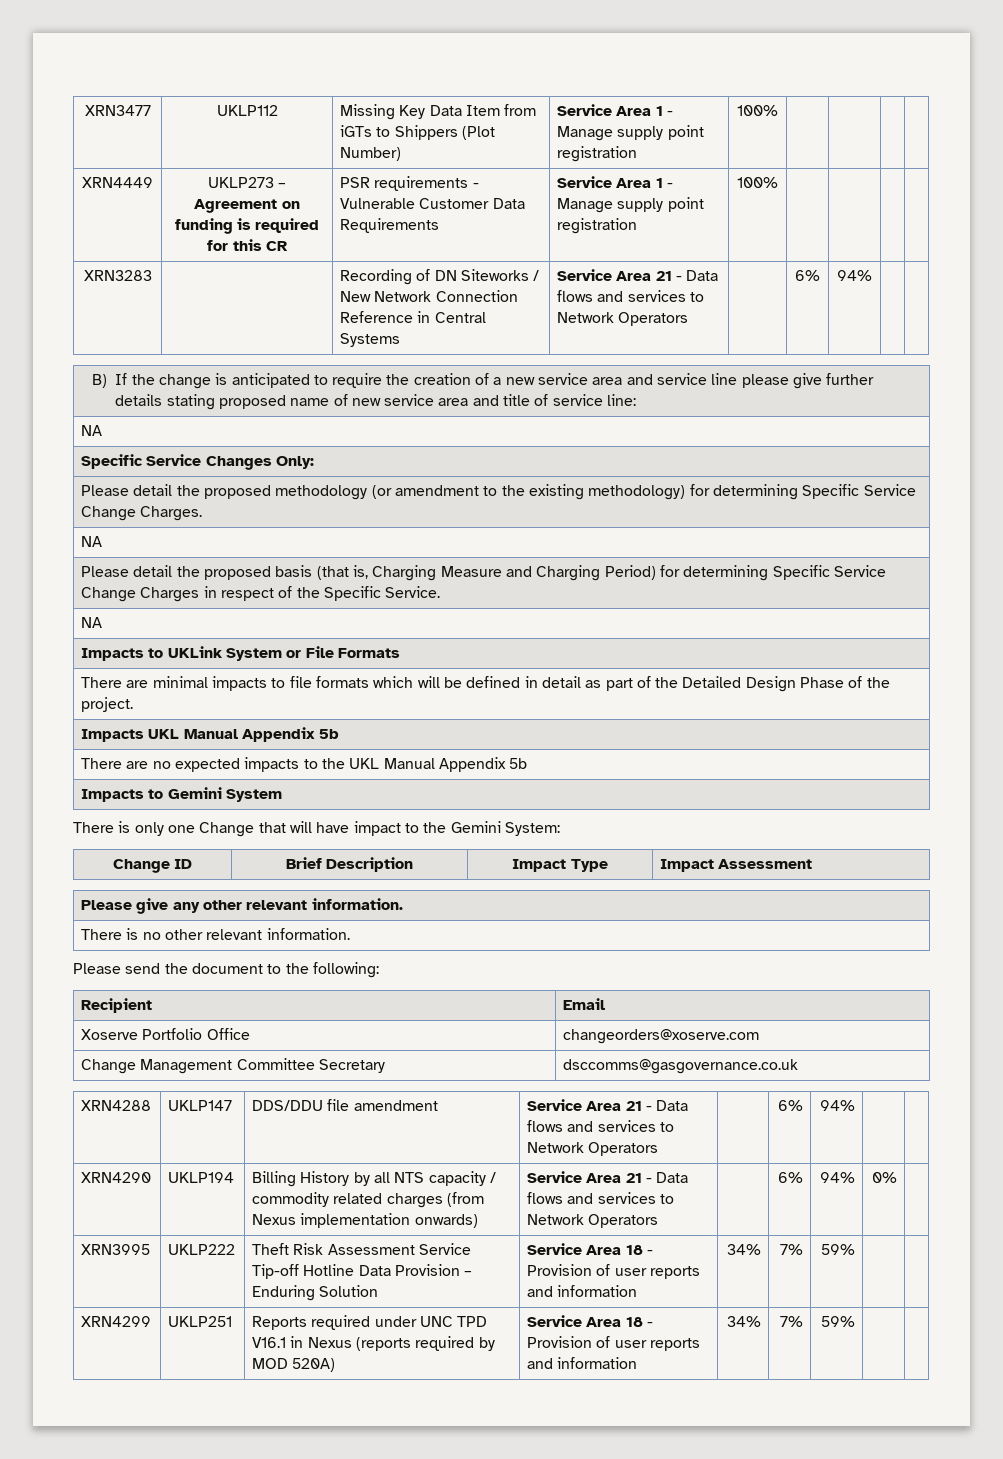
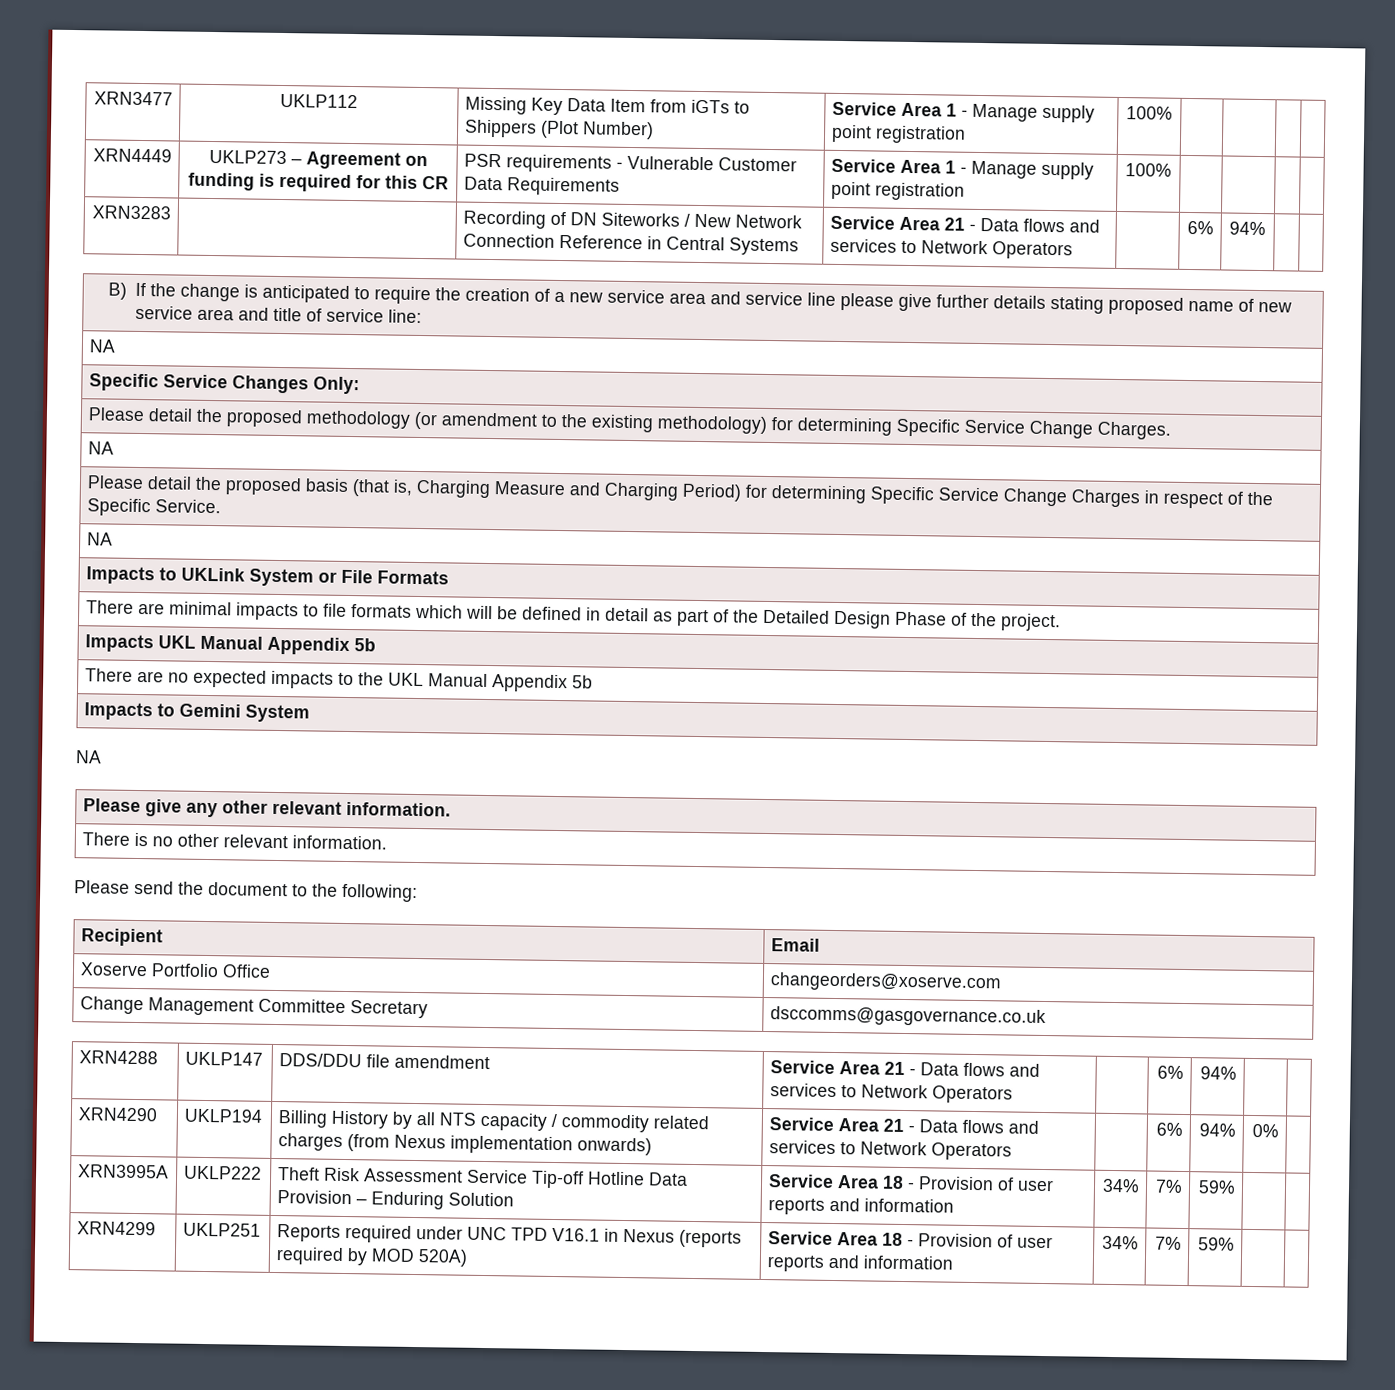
  Impacts to Gemini System
- There is only one Change that will have impact to the Gemini System:
- Change ID | Brief Description | Impact Type | Impact Assessment
+ NA
- XRN3995 | UKLP222 | Theft Risk Assessment Service Tip-off Hotline Data Provision – Enduring Solution | Service Area 18 - Provision of user reports and information | 34% | 7% | 59% | |
+ XRN3995A | UKLP222 | Theft Risk Assessment Service Tip-off Hotline Data Provision – Enduring Solution | Service Area 18 - Provision of user reports and information | 34% | 7% | 59% | |

